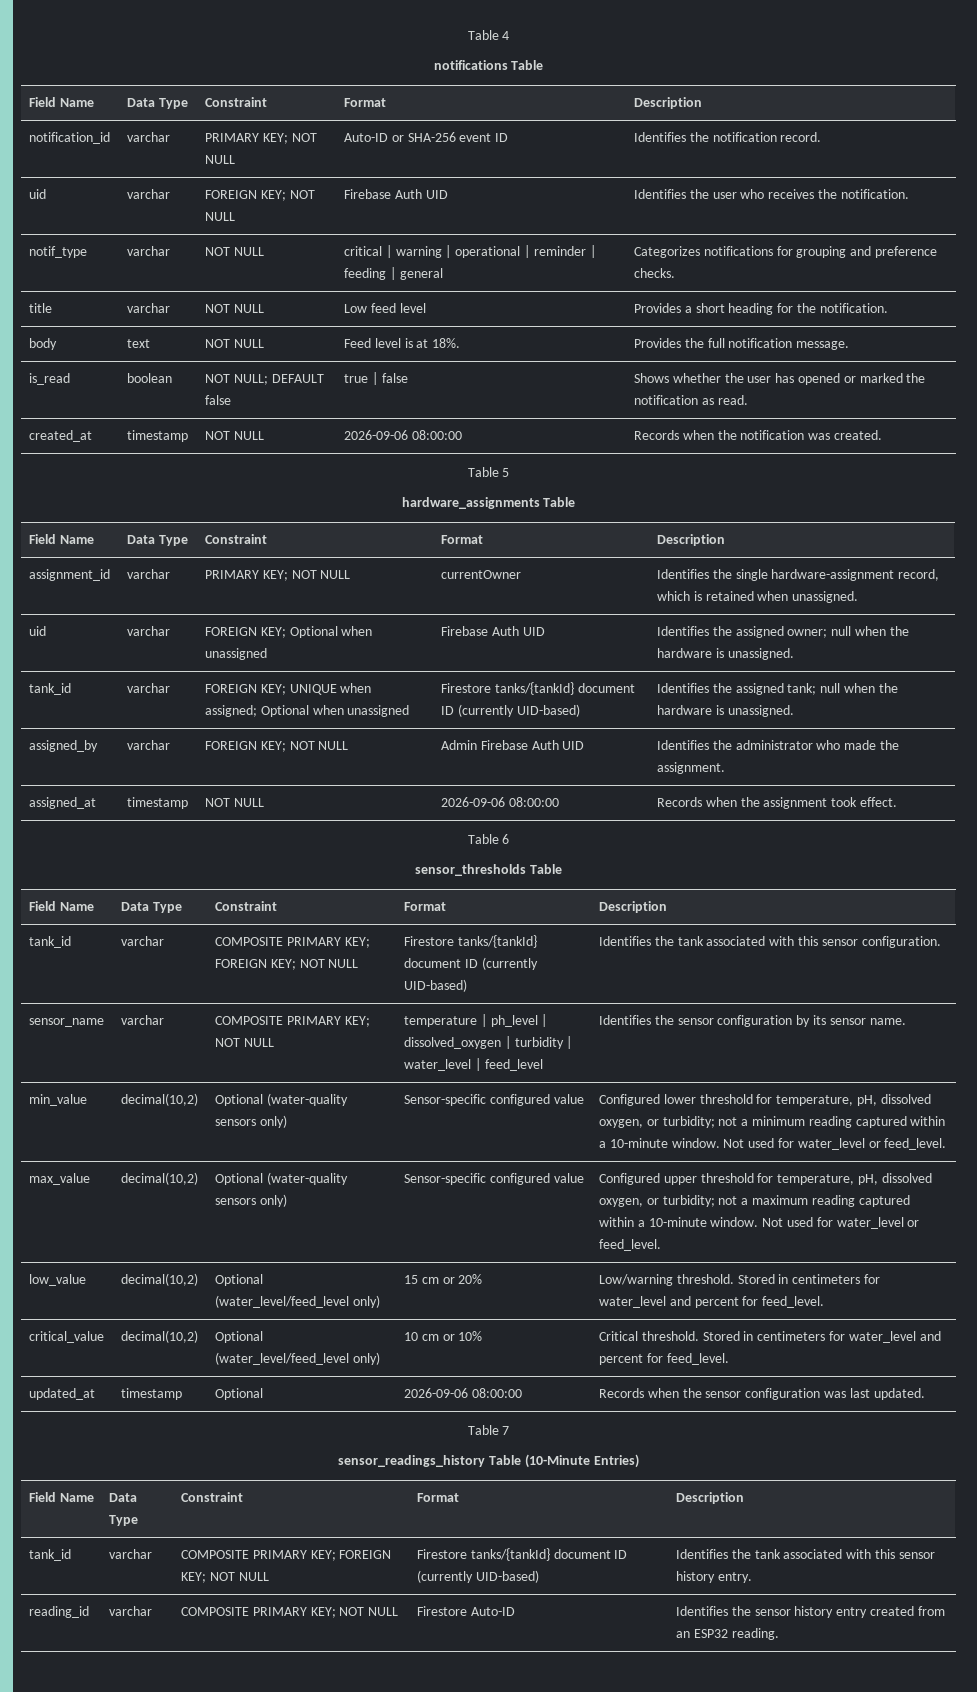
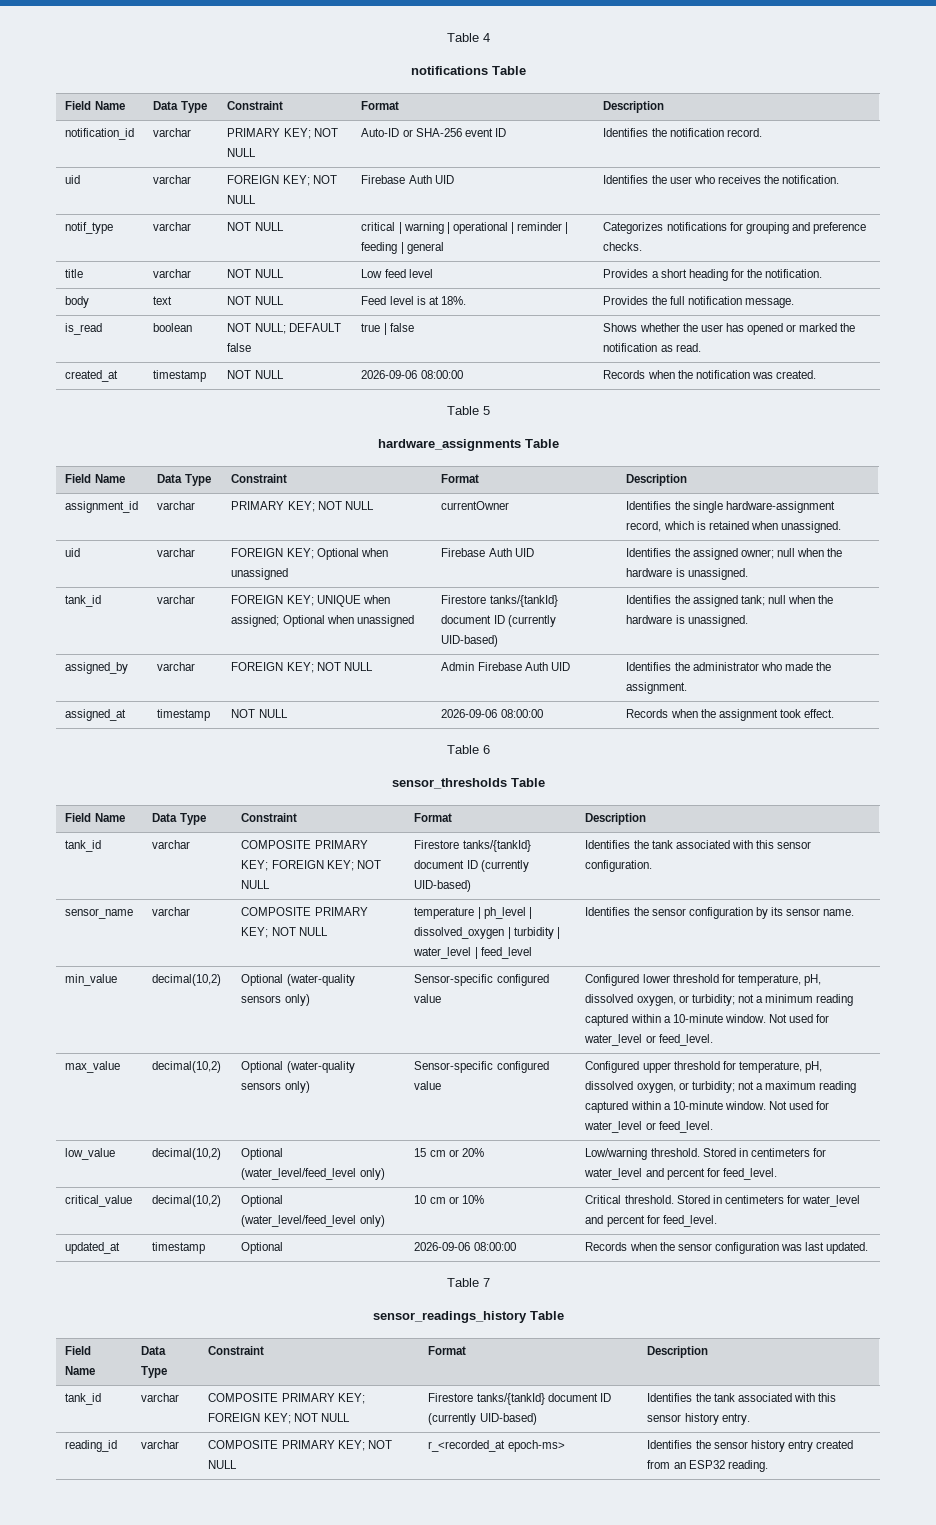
- sensor_readings_history Table (10-Minute Entries)
+ sensor_readings_history Table
- reading_id | varchar | COMPOSITE PRIMARY KEY; NOT NULL | Firestore Auto-ID | Identifies the sensor history entry created from an ESP32 reading.
+ reading_id | varchar | COMPOSITE PRIMARY KEY; NOT NULL | r_<recorded_at epoch-ms> | Identifies the sensor history entry created from an ESP32 reading.

